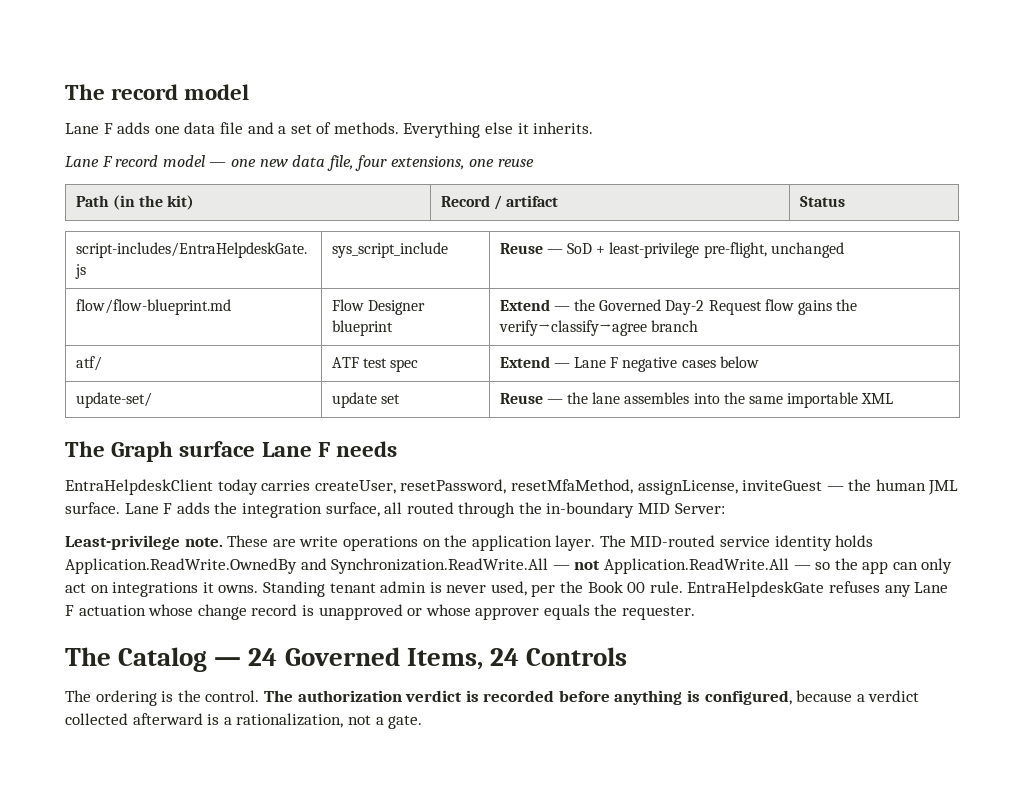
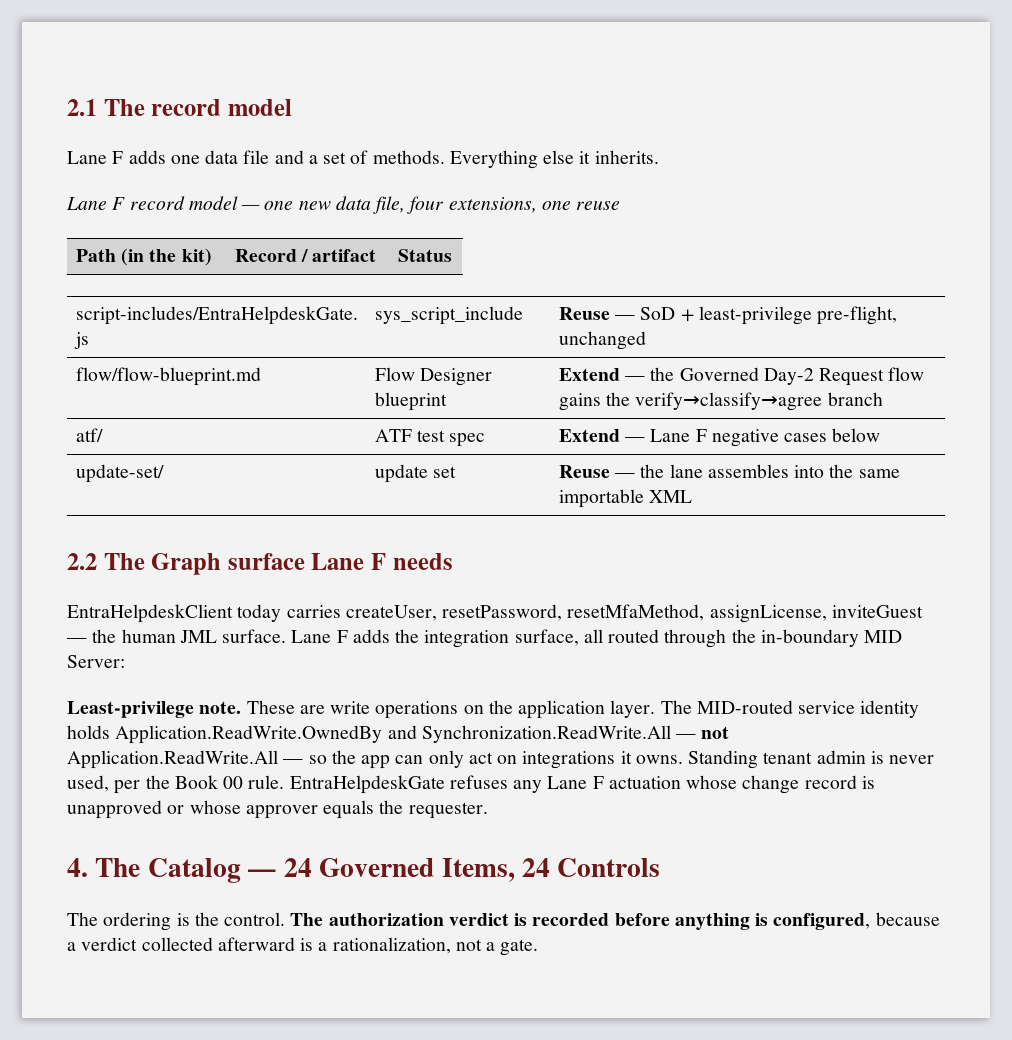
- The record model
+ 2.1 The record model
- The Graph surface Lane F needs
+ 2.2 The Graph surface Lane F needs
- The Catalog — 24 Governed Items, 24 Controls
+ 4. The Catalog — 24 Governed Items, 24 Controls

